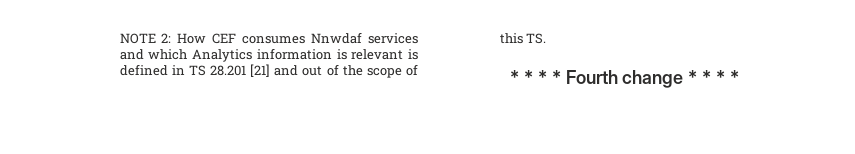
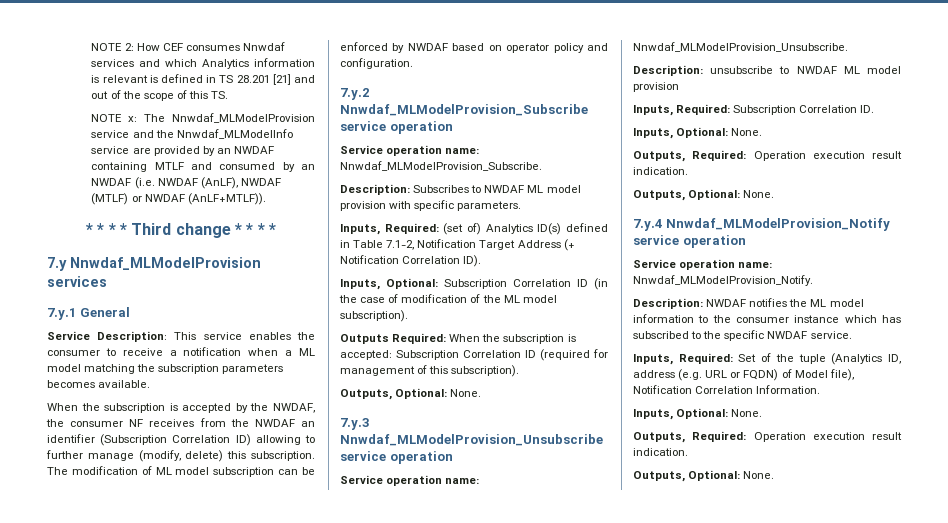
- * * * * Fourth change * * * *
+ NOTE x: The Nnwdaf_MLModelProvision service and the Nnwdaf_MLModelInfo service are provided by an NWDAF containing MTLF and consumed by an NWDAF (i.e. NWDAF (AnLF), NWDAF (MTLF) or NWDAF (AnLF+MTLF)).
+ * * * * Third change * * * *
+ 7.y Nnwdaf_MLModelProvision services
+ 7.y.1 General
+ Service Description: This service enables the consumer to receive a notification when a ML model matching the subscription parameters becomes available.
+ When the subscription is accepted by the NWDAF, the consumer NF receives from the NWDAF an identifier (Subscription Correlation ID) allowing to further manage (modify, delete) this subscription. The modification of ML model subscription can be enforced by NWDAF based on operator policy and configuration.
+ 7.y.2 Nnwdaf_MLModelProvision_Subscribe service operation
+ Service operation name: Nnwdaf_MLModelProvision_Subscribe.
+ Description: Subscribes to NWDAF ML model provision with specific parameters.
+ Inputs, Required: (set of) Analytics ID(s) defined in Table 7.1-2, Notification Target Address (+ Notification Correlation ID).
+ Inputs, Optional: Subscription Correlation ID (in the case of modification of the ML model subscription).
+ Outputs Required: When the subscription is accepted: Subscription Correlation ID (required for management of this subscription).
+ Outputs, Optional: None.
+ 7.y.3 Nnwdaf_MLModelProvision_Unsubscribe service operation
+ Service operation name: Nnwdaf_MLModelProvision_Unsubscribe.
+ Description: unsubscribe to NWDAF ML model provision
+ Inputs, Required: Subscription Correlation ID.
+ Inputs, Optional: None.
+ Outputs, Required: Operation execution result indication.
+ Outputs, Optional: None.
+ 7.y.4 Nnwdaf_MLModelProvision_Notify service operation
+ Service operation name: Nnwdaf_MLModelProvision_Notify.
+ Description: NWDAF notifies the ML model information to the consumer instance which has subscribed to the specific NWDAF service.
+ Inputs, Required: Set of the tuple (Analytics ID, address (e.g. URL or FQDN) of Model file), Notification Correlation Information.
+ Inputs, Optional: None.
+ Outputs, Required: Operation execution result indication.
+ Outputs, Optional: None.

